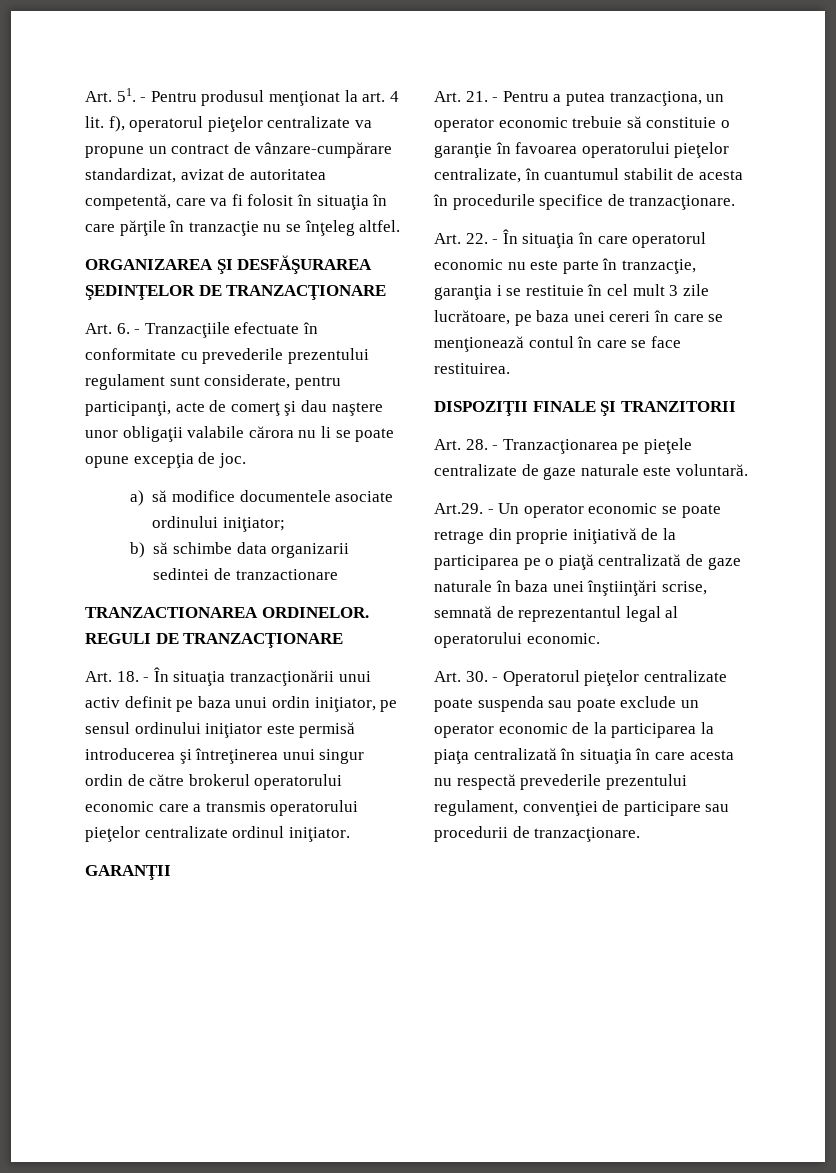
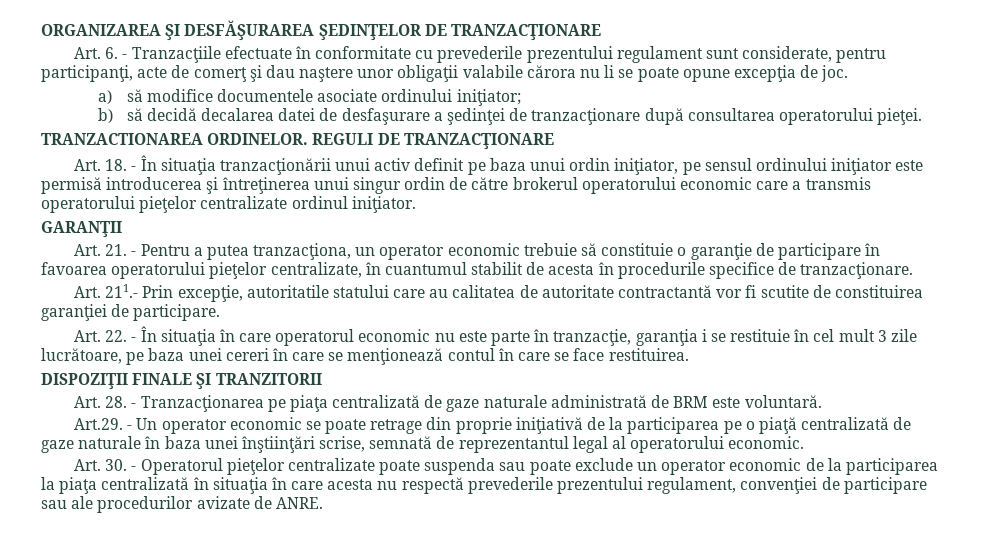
- Art. 51. - Pentru produsul menţionat la art. 4 lit. f), operatorul pieţelor centralizate va propune un contract de vânzare-cumpărare standardizat, avizat de autoritatea competentă, care va fi folosit în situaţia în care părţile în tranzacţie nu se înţeleg altfel.
- b) să schimbe data organizarii sedintei de tranzactionare
+ b) să decidă decalarea datei de desfaşurare a şedinţei de tranzacţionare după consultarea operatorului pieţei.
- Art. 21. - Pentru a putea tranzacţiona, un operator economic trebuie să constituie o garanţie în favoarea operatorului pieţelor centralizate, în cuantumul stabilit de acesta în procedurile specifice de tranzacţionare.
+ Art. 21. - Pentru a putea tranzacţiona, un operator economic trebuie să constituie o garanţie de participare în favoarea operatorului pieţelor centralizate, în cuantumul stabilit de acesta în procedurile specifice de tranzacţionare.
+ Art. 211.- Prin excepţie, autoritatile statului care au calitatea de autoritate contractantă vor fi scutite de constituirea garanţiei de participare.
- Art. 28. - Tranzacţionarea pe pieţele centralizate de gaze naturale este voluntară.
+ Art. 28. - Tranzacţionarea pe piaţa centralizată de gaze naturale administrată de BRM este voluntară.
- Art. 30. - Operatorul pieţelor centralizate poate suspenda sau poate exclude un operator economic de la participarea la piaţa centralizată în situaţia în care acesta nu respectă prevederile prezentului regulament, convenţiei de participare sau procedurii de tranzacţionare.
+ Art. 30. - Operatorul pieţelor centralizate poate suspenda sau poate exclude un operator economic de la participarea la piaţa centralizată în situaţia în care acesta nu respectă prevederile prezentului regulament, convenţiei de participare sau ale procedurilor avizate de ANRE.

